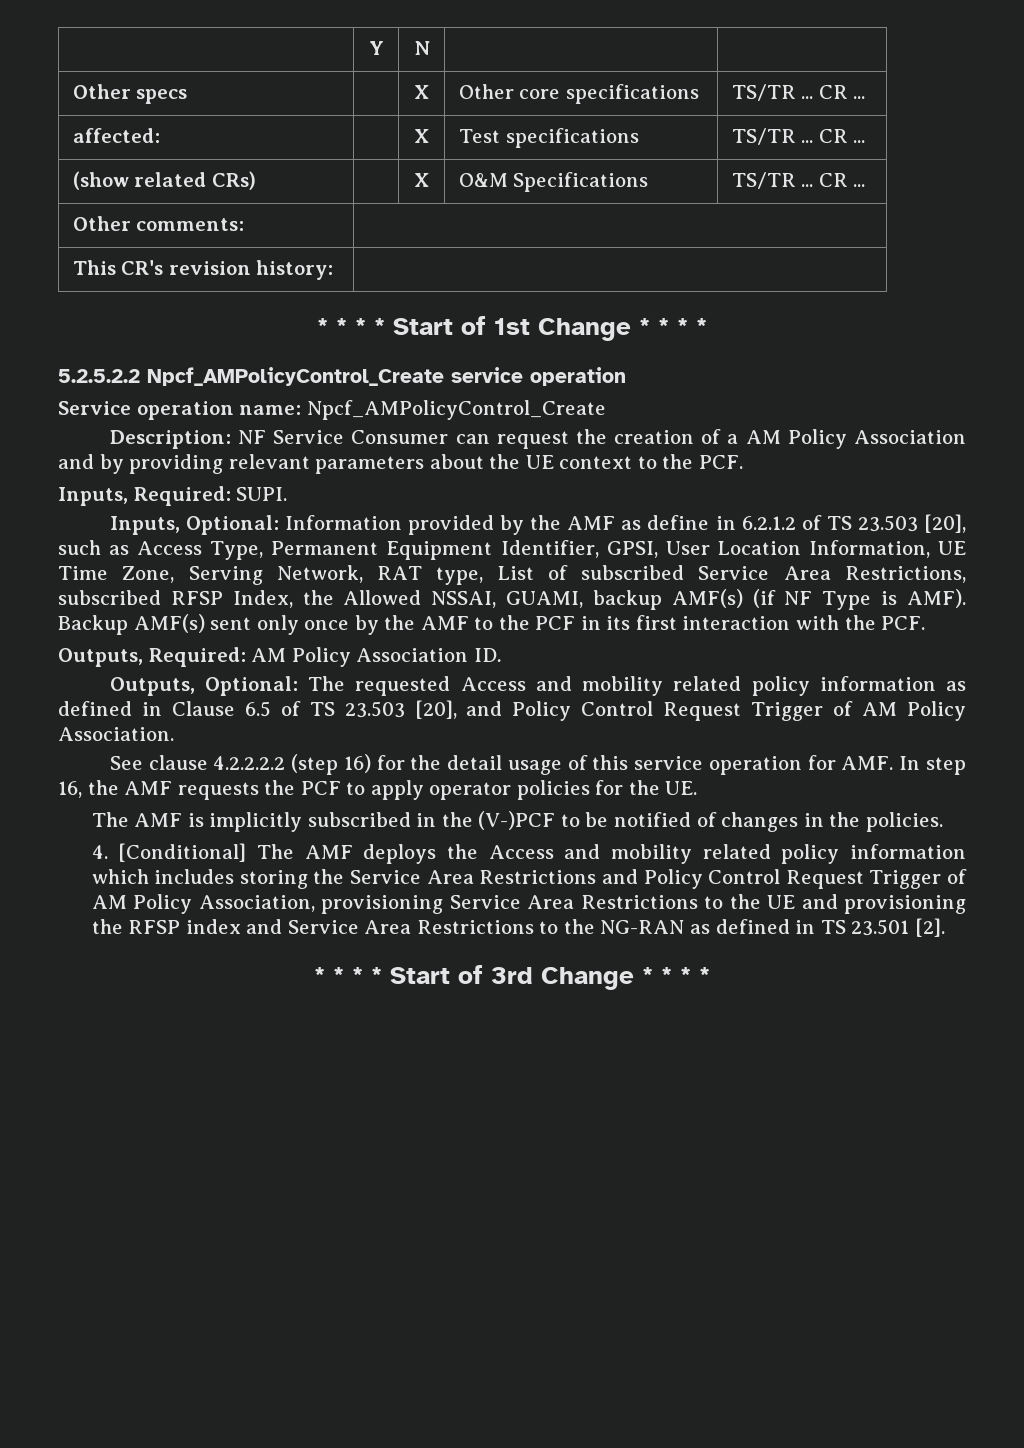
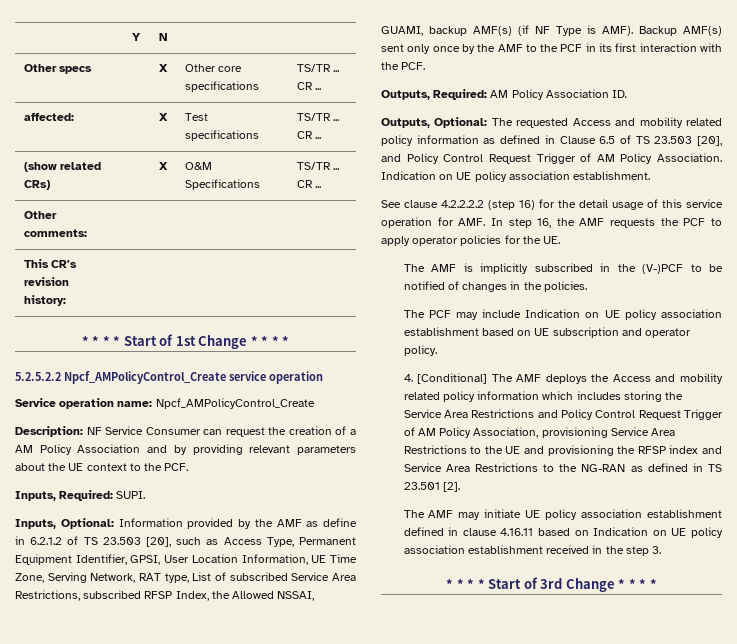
+ Indication on UE policy association establishment.
+ The PCF may include Indication on UE policy association establishment based on UE subscription and operator policy.
+ The AMF may initiate UE policy association establishment defined in clause 4.16.11 based on Indication on UE policy association establishment received in the step 3.

